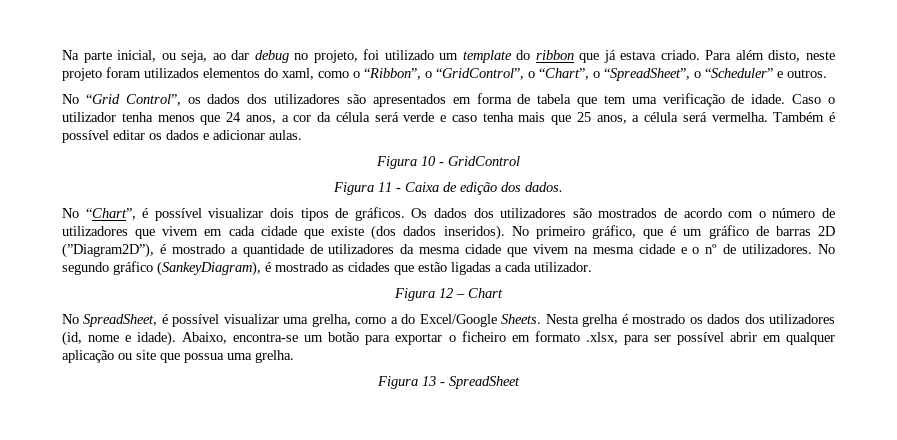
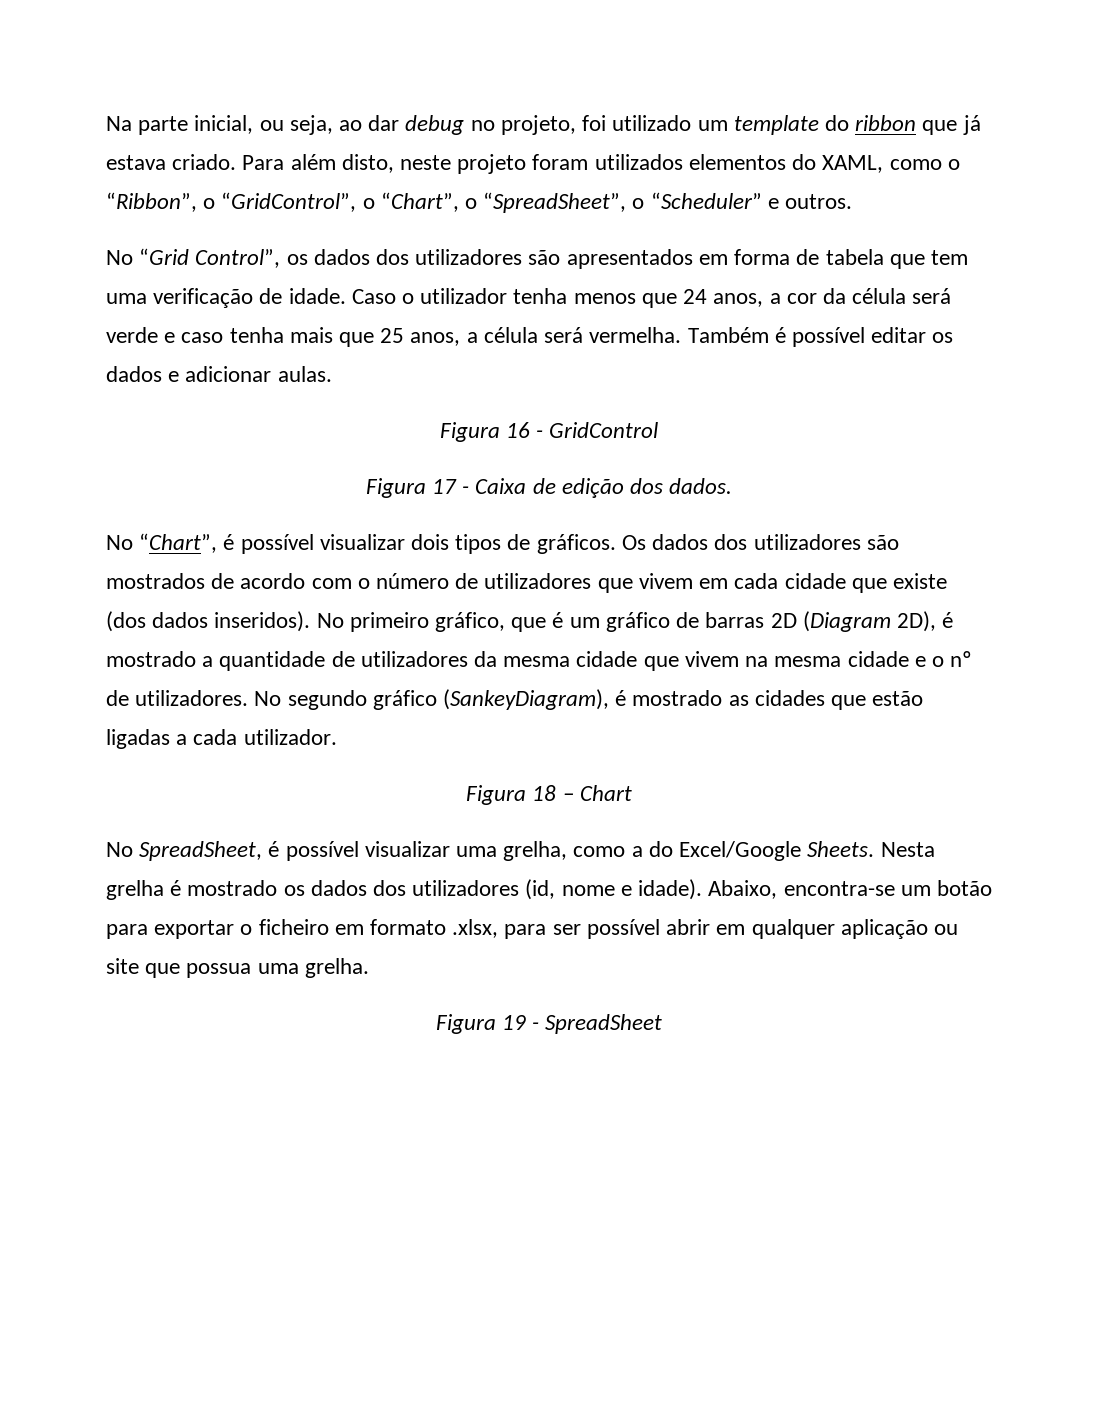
- Para além disto, neste projeto foram utilizados elementos do xaml, como o “Ribbon”, o “GridControl”, o “Chart”, o “SpreadSheet”, o “Scheduler” e outros.
+ Para além disto, neste projeto foram utilizados elementos do XAML, como o “Ribbon”, o “GridControl”, o “Chart”, o “SpreadSheet”, o “Scheduler” e outros.
- Figura 10 - GridControl
+ Figura 16 - GridControl
- Figura 11 - Caixa de edição dos dados.
+ Figura 17 - Caixa de edição dos dados.
- No primeiro gráfico, que é um gráfico de barras 2D (”Diagram2D”), é mostrado a quantidade de utilizadores da mesma cidade que vivem na mesma cidade e o nº de utilizadores.
+ No primeiro gráfico, que é um gráfico de barras 2D (Diagram 2D), é mostrado a quantidade de utilizadores da mesma cidade que vivem na mesma cidade e o nº de utilizadores.
- Figura 12 – Chart
+ Figura 18 – Chart
- Figura 13 - SpreadSheet
+ Figura 19 - SpreadSheet

